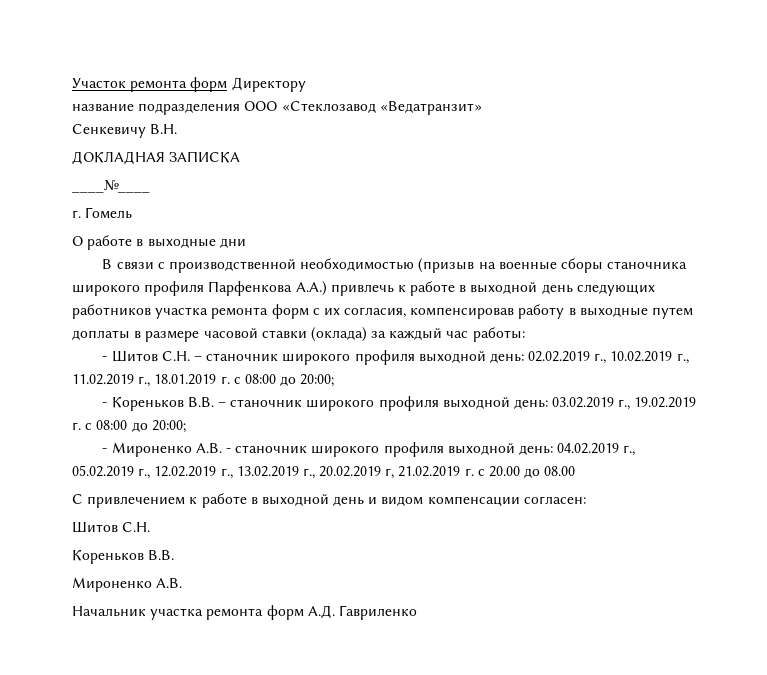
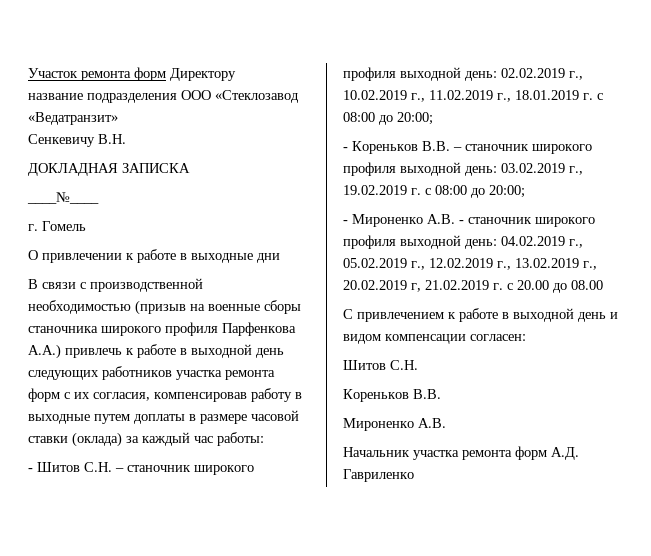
- О работе в выходные дни
+ О привлечении к работе в выходные дни

